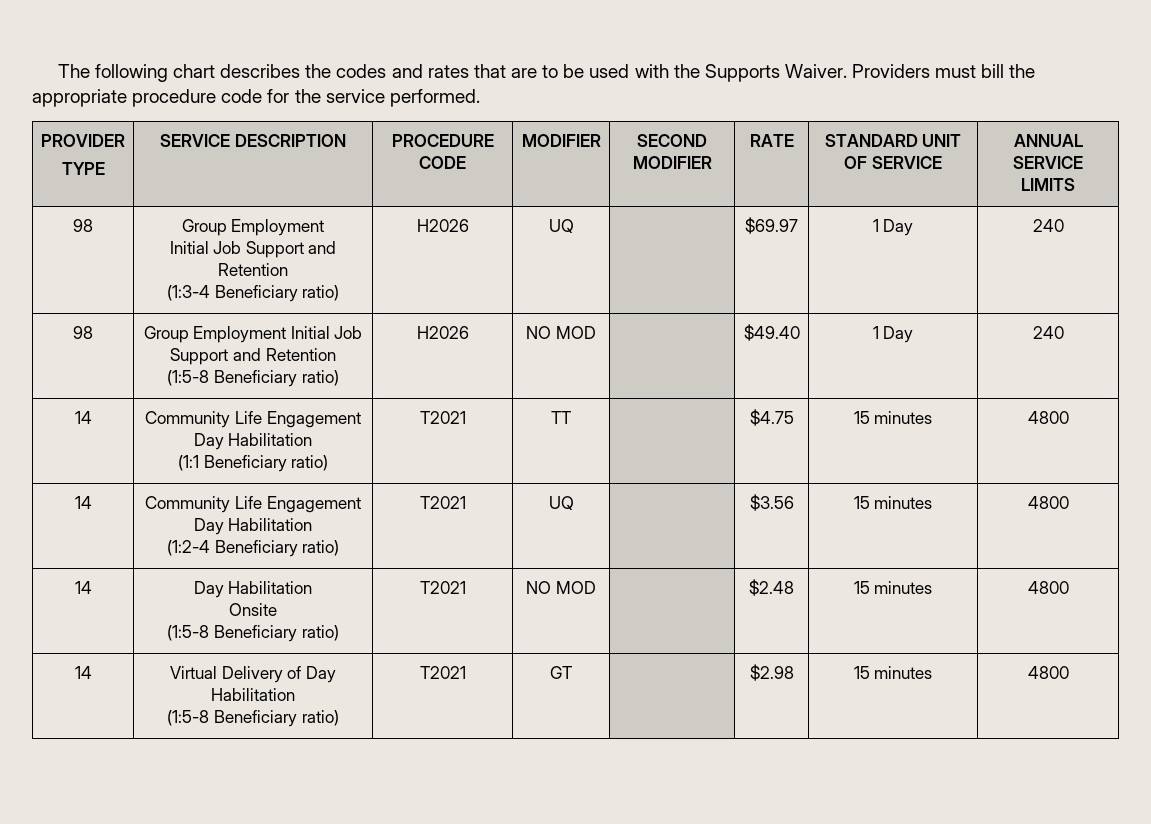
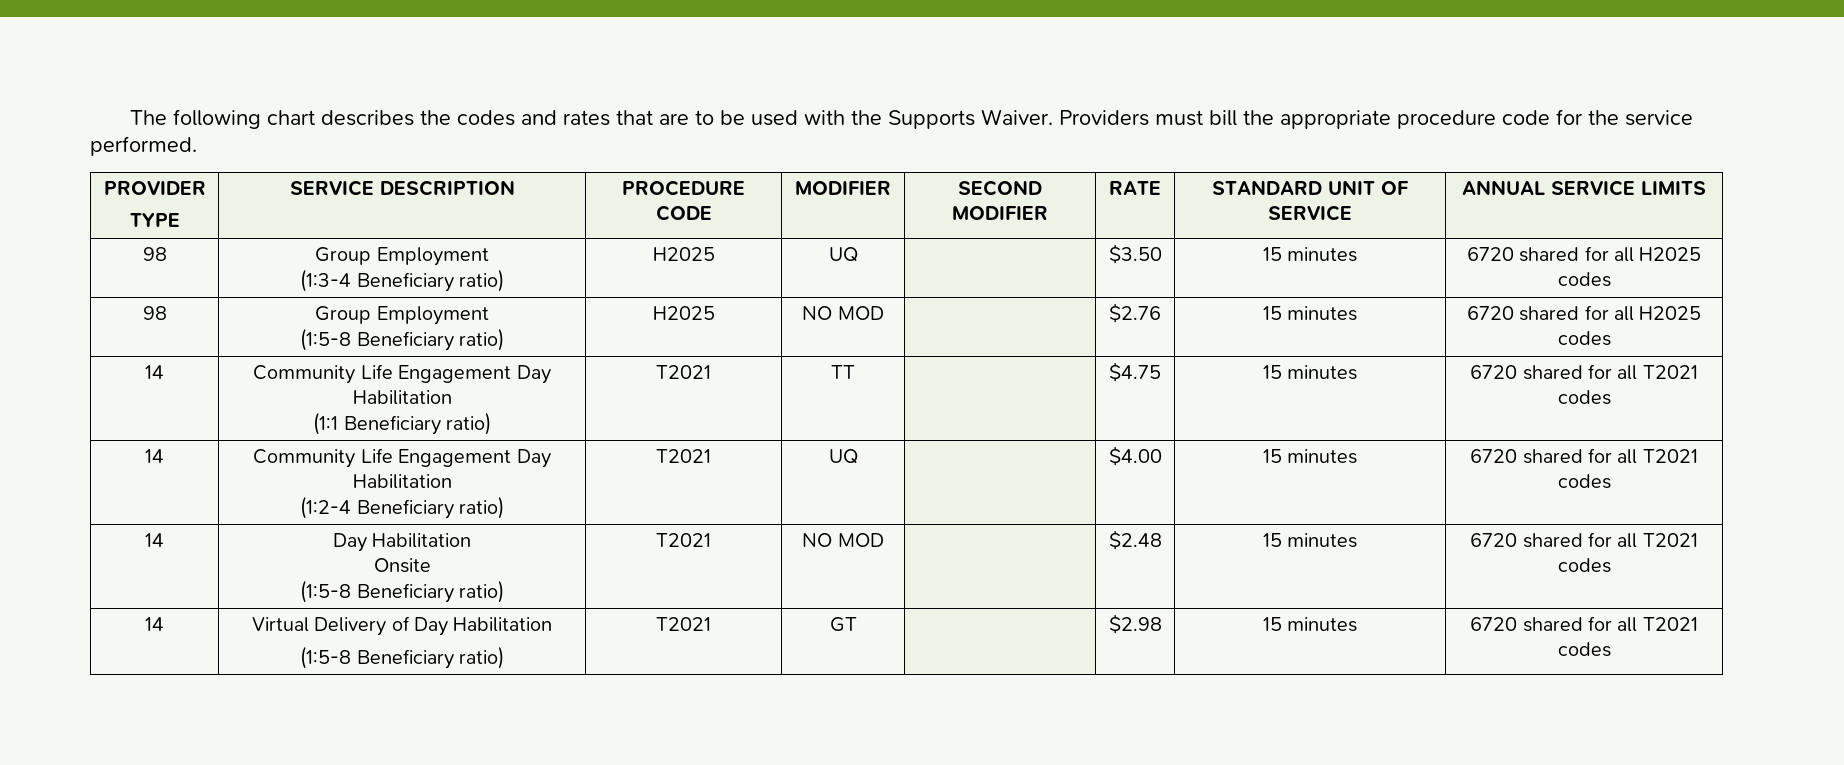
  PROVIDER
  TYPE | SERVICE DESCRIPTION | PROCEDURE CODE | MODIFIER | SECOND MODIFIER | RATE | STANDARD UNIT OF SERVICE | ANNUAL SERVICE LIMITS
  98 | Group Employment
- Initial Job Support and Retention
- (1:3-4 Beneficiary ratio) | H2026 | UQ | | $69.97 | 1 Day | 240
- 98 | Group Employment Initial Job Support and Retention
- (1:5-8 Beneficiary ratio) | H2026 | NO MOD | | $49.40 | 1 Day | 240
+ (1:3-4 Beneficiary ratio) | H2025 | UQ | | $3.50 | 15 minutes | 6720 shared for all H2025 codes
+ 98 | Group Employment
+ (1:5-8 Beneficiary ratio) | H2025 | NO MOD | | $2.76 | 15 minutes | 6720 shared for all H2025 codes
  14 | Community Life Engagement Day Habilitation
- (1:1 Beneficiary ratio) | T2021 | TT | | $4.75 | 15 minutes | 4800
+ (1:1 Beneficiary ratio) | T2021 | TT | | $4.75 | 15 minutes | 6720 shared for all T2021 codes
  14 | Community Life Engagement Day Habilitation
- (1:2-4 Beneficiary ratio) | T2021 | UQ | | $3.56 | 15 minutes | 4800
+ (1:2-4 Beneficiary ratio) | T2021 | UQ | | $4.00 | 15 minutes | 6720 shared for all T2021 codes
  14 | Day Habilitation
  Onsite
- (1:5-8 Beneficiary ratio) | T2021 | NO MOD | | $2.48 | 15 minutes | 4800
+ (1:5-8 Beneficiary ratio) | T2021 | NO MOD | | $2.48 | 15 minutes | 6720 shared for all T2021 codes
  14 | Virtual Delivery of Day Habilitation
- (1:5-8 Beneficiary ratio) | T2021 | GT | | $2.98 | 15 minutes | 4800
+ (1:5-8 Beneficiary ratio) | T2021 | GT | | $2.98 | 15 minutes | 6720 shared for all T2021 codes

